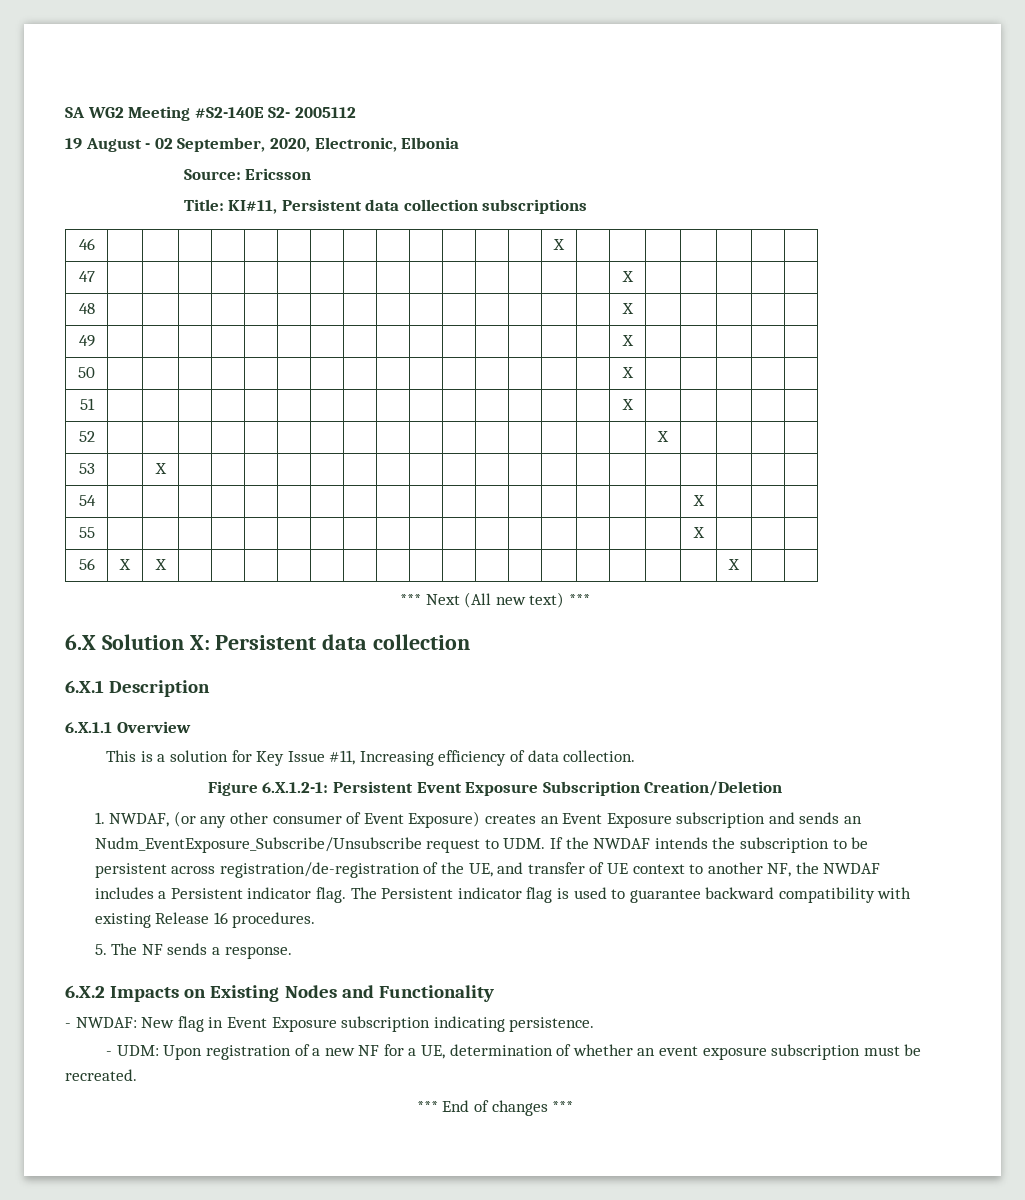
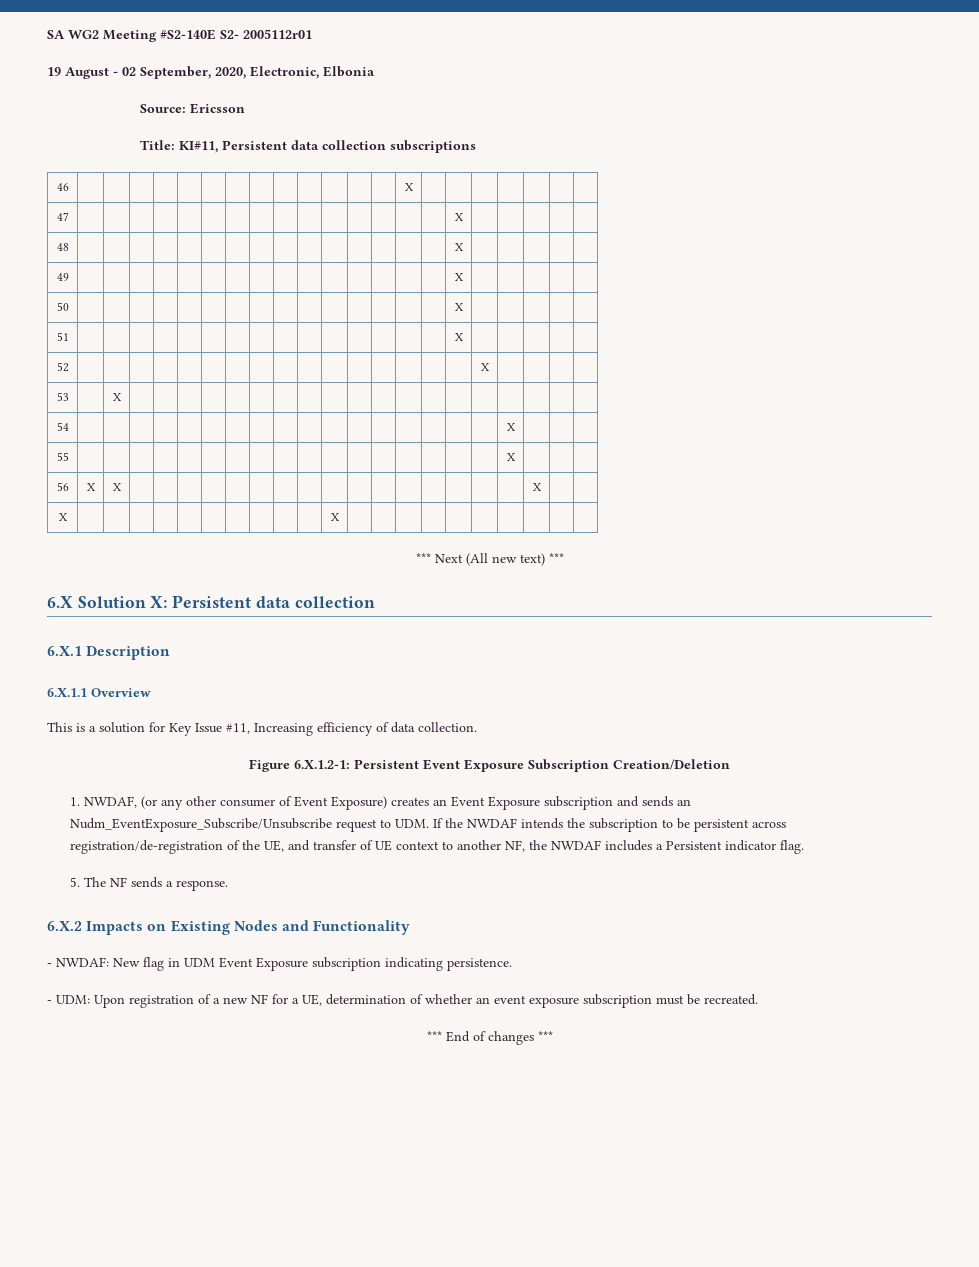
- SA WG2 Meeting #S2-140E S2- 2005112
+ SA WG2 Meeting #S2-140E S2- 2005112r01
+ X | | | | | | | | | | | X | | | | | | | | | |
- The Persistent indicator flag is used to guarantee backward compatibility with existing Release 16 procedures.
- - NWDAF: New flag in Event Exposure subscription indicating persistence.
+ - NWDAF: New flag in UDM Event Exposure subscription indicating persistence.

